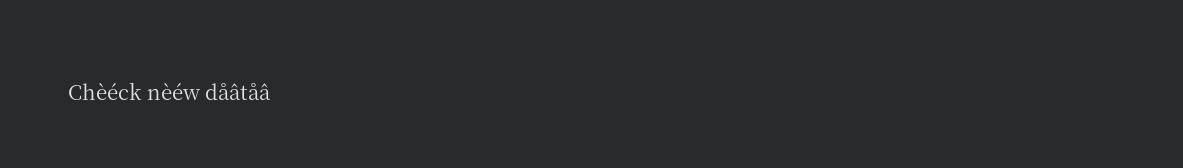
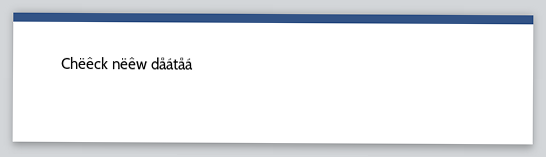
- Chèéck nèéw dåâtåâ
+ Chëêck nëêw dåátåá

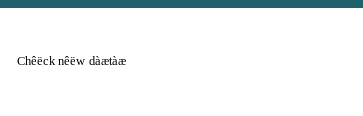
- Chëêck nëêw dåátåá
+ Chêëck nêëw dàætàæ

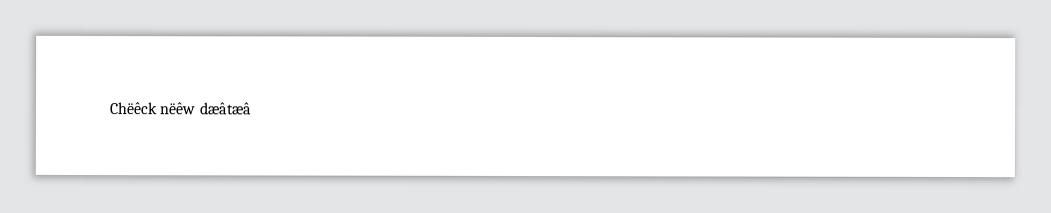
- Chêëck nêëw dàætàæ
+ Chëêck nëêw dæâtæâ

